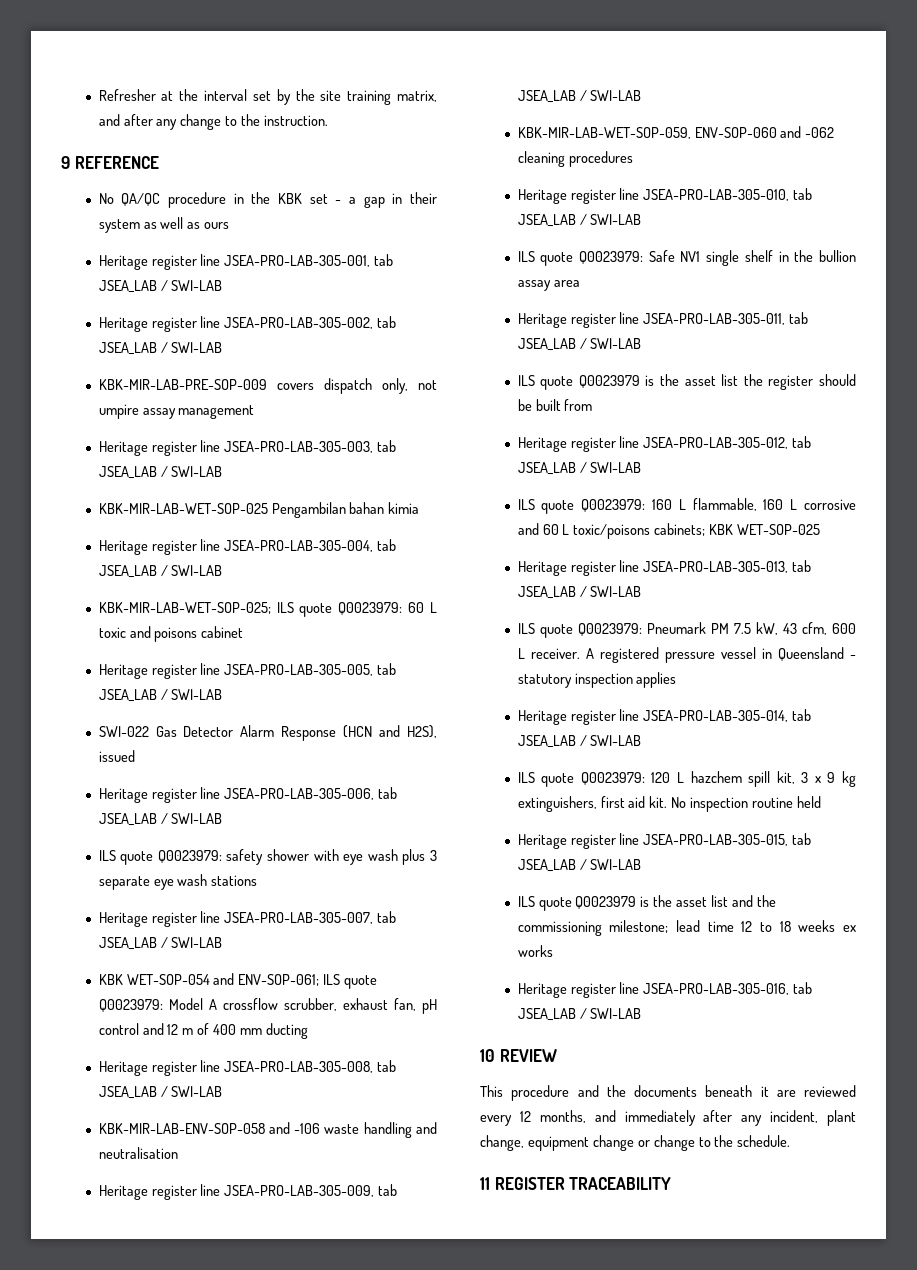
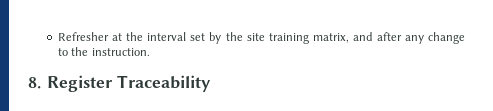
- 9 REFERENCE
- No QA/QC procedure in the KBK set - a gap in their system as well as ours
- Heritage register line JSEA-PRO-LAB-305-001, tab JSEA_LAB / SWI-LAB
- Heritage register line JSEA-PRO-LAB-305-002, tab JSEA_LAB / SWI-LAB
- KBK-MIR-LAB-PRE-SOP-009 covers dispatch only, not umpire assay management
- Heritage register line JSEA-PRO-LAB-305-003, tab JSEA_LAB / SWI-LAB
- KBK-MIR-LAB-WET-SOP-025 Pengambilan bahan kimia
- Heritage register line JSEA-PRO-LAB-305-004, tab JSEA_LAB / SWI-LAB
- KBK-MIR-LAB-WET-SOP-025; ILS quote Q0023979: 60 L toxic and poisons cabinet
- Heritage register line JSEA-PRO-LAB-305-005, tab JSEA_LAB / SWI-LAB
- SWI-022 Gas Detector Alarm Response (HCN and H2S), issued
- Heritage register line JSEA-PRO-LAB-305-006, tab JSEA_LAB / SWI-LAB
- ILS quote Q0023979: safety shower with eye wash plus 3 separate eye wash stations
- Heritage register line JSEA-PRO-LAB-305-007, tab JSEA_LAB / SWI-LAB
- KBK WET-SOP-054 and ENV-SOP-061; ILS quote Q0023979: Model A crossflow scrubber, exhaust fan, pH control and 12 m of 400 mm ducting
- Heritage register line JSEA-PRO-LAB-305-008, tab JSEA_LAB / SWI-LAB
- KBK-MIR-LAB-ENV-SOP-058 and -106 waste handling and neutralisation
- Heritage register line JSEA-PRO-LAB-305-009, tab JSEA_LAB / SWI-LAB
- KBK-MIR-LAB-WET-SOP-059, ENV-SOP-060 and -062 cleaning procedures
- Heritage register line JSEA-PRO-LAB-305-010, tab JSEA_LAB / SWI-LAB
- ILS quote Q0023979: Safe NV1 single shelf in the bullion assay area
- Heritage register line JSEA-PRO-LAB-305-011, tab JSEA_LAB / SWI-LAB
- ILS quote Q0023979 is the asset list the register should be built from
- Heritage register line JSEA-PRO-LAB-305-012, tab JSEA_LAB / SWI-LAB
- ILS quote Q0023979: 160 L flammable, 160 L corrosive and 60 L toxic/poisons cabinets; KBK WET-SOP-025
- Heritage register line JSEA-PRO-LAB-305-013, tab JSEA_LAB / SWI-LAB
- ILS quote Q0023979: Pneumark PM 7.5 kW, 43 cfm, 600 L receiver. A registered pressure vessel in Queensland - statutory inspection applies
- Heritage register line JSEA-PRO-LAB-305-014, tab JSEA_LAB / SWI-LAB
- ILS quote Q0023979: 120 L hazchem spill kit, 3 x 9 kg extinguishers, first aid kit. No inspection routine held
- Heritage register line JSEA-PRO-LAB-305-015, tab JSEA_LAB / SWI-LAB
- ILS quote Q0023979 is the asset list and the commissioning milestone; lead time 12 to 18 weeks ex works
- Heritage register line JSEA-PRO-LAB-305-016, tab JSEA_LAB / SWI-LAB
- 10 REVIEW
- This procedure and the documents beneath it are reviewed every 12 months, and immediately after any incident, plant change, equipment change or change to the schedule.
- 11 REGISTER TRACEABILITY
+ 8. Register Traceability

